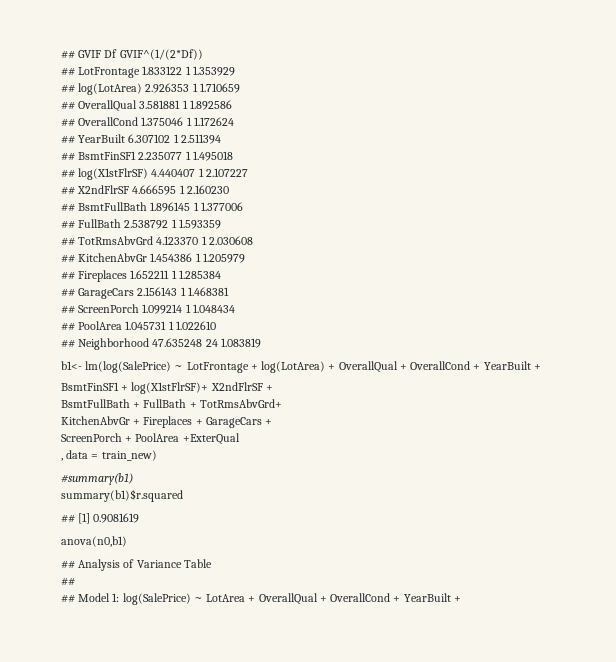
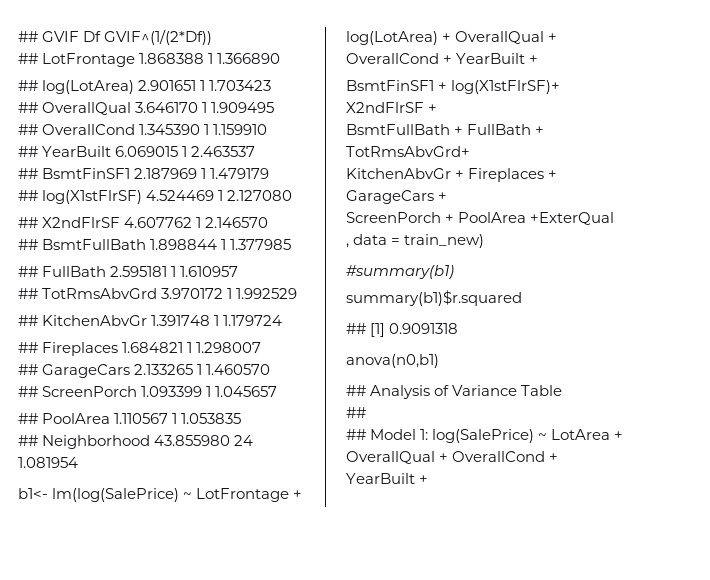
- ## LotFrontage 1.833122 1 1.353929
+ ## LotFrontage 1.868388 1 1.366890
- ## log(LotArea) 2.926353 1 1.710659
+ ## log(LotArea) 2.901651 1 1.703423
- ## OverallQual 3.581881 1 1.892586
+ ## OverallQual 3.646170 1 1.909495
- ## OverallCond 1.375046 1 1.172624
+ ## OverallCond 1.345390 1 1.159910
- ## YearBuilt 6.307102 1 2.511394
+ ## YearBuilt 6.069015 1 2.463537
- ## BsmtFinSF1 2.235077 1 1.495018
+ ## BsmtFinSF1 2.187969 1 1.479179
- ## log(X1stFlrSF) 4.440407 1 2.107227
+ ## log(X1stFlrSF) 4.524469 1 2.127080
- ## X2ndFlrSF 4.666595 1 2.160230
+ ## X2ndFlrSF 4.607762 1 2.146570
- ## BsmtFullBath 1.896145 1 1.377006
+ ## BsmtFullBath 1.898844 1 1.377985
- ## FullBath 2.538792 1 1.593359
+ ## FullBath 2.595181 1 1.610957
- ## TotRmsAbvGrd 4.123370 1 2.030608
+ ## TotRmsAbvGrd 3.970172 1 1.992529
- ## KitchenAbvGr 1.454386 1 1.205979
+ ## KitchenAbvGr 1.391748 1 1.179724
- ## Fireplaces 1.652211 1 1.285384
+ ## Fireplaces 1.684821 1 1.298007
- ## GarageCars 2.156143 1 1.468381
+ ## GarageCars 2.133265 1 1.460570
- ## ScreenPorch 1.099214 1 1.048434
+ ## ScreenPorch 1.093399 1 1.045657
- ## PoolArea 1.045731 1 1.022610
+ ## PoolArea 1.110567 1 1.053835
- ## Neighborhood 47.635248 24 1.083819
+ ## Neighborhood 43.855980 24 1.081954
- ## [1] 0.9081619
+ ## [1] 0.9091318

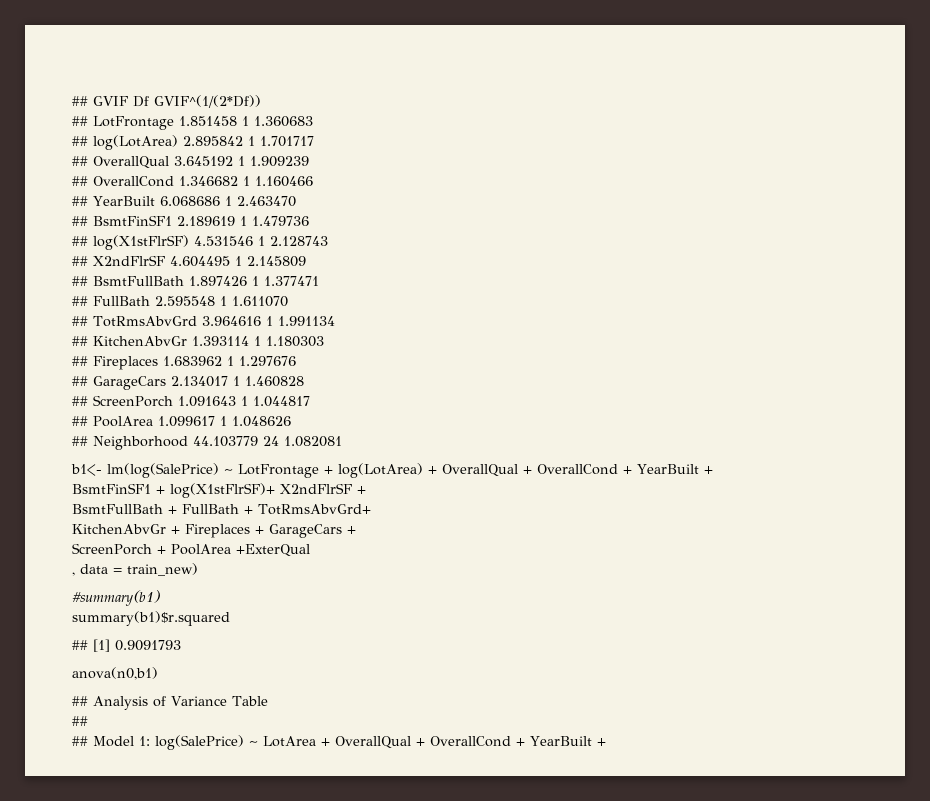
- ## LotFrontage 1.868388 1 1.366890
+ ## LotFrontage 1.851458 1 1.360683
- ## log(LotArea) 2.901651 1 1.703423
+ ## log(LotArea) 2.895842 1 1.701717
- ## OverallQual 3.646170 1 1.909495
+ ## OverallQual 3.645192 1 1.909239
- ## OverallCond 1.345390 1 1.159910
+ ## OverallCond 1.346682 1 1.160466
- ## YearBuilt 6.069015 1 2.463537
+ ## YearBuilt 6.068686 1 2.463470
- ## BsmtFinSF1 2.187969 1 1.479179
+ ## BsmtFinSF1 2.189619 1 1.479736
- ## log(X1stFlrSF) 4.524469 1 2.127080
+ ## log(X1stFlrSF) 4.531546 1 2.128743
- ## X2ndFlrSF 4.607762 1 2.146570
+ ## X2ndFlrSF 4.604495 1 2.145809
- ## BsmtFullBath 1.898844 1 1.377985
+ ## BsmtFullBath 1.897426 1 1.377471
- ## FullBath 2.595181 1 1.610957
+ ## FullBath 2.595548 1 1.611070
- ## TotRmsAbvGrd 3.970172 1 1.992529
+ ## TotRmsAbvGrd 3.964616 1 1.991134
- ## KitchenAbvGr 1.391748 1 1.179724
+ ## KitchenAbvGr 1.393114 1 1.180303
- ## Fireplaces 1.684821 1 1.298007
+ ## Fireplaces 1.683962 1 1.297676
- ## GarageCars 2.133265 1 1.460570
+ ## GarageCars 2.134017 1 1.460828
- ## ScreenPorch 1.093399 1 1.045657
+ ## ScreenPorch 1.091643 1 1.044817
- ## PoolArea 1.110567 1 1.053835
+ ## PoolArea 1.099617 1 1.048626
- ## Neighborhood 43.855980 24 1.081954
+ ## Neighborhood 44.103779 24 1.082081
- ## [1] 0.9091318
+ ## [1] 0.9091793

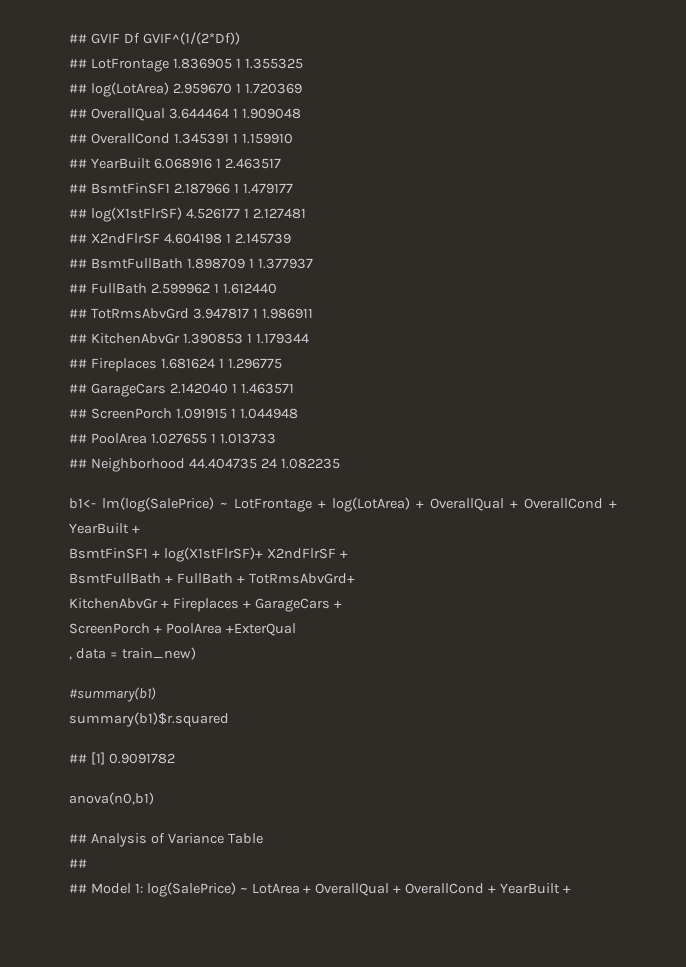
- ## LotFrontage 1.851458 1 1.360683
+ ## LotFrontage 1.836905 1 1.355325
- ## log(LotArea) 2.895842 1 1.701717
+ ## log(LotArea) 2.959670 1 1.720369
- ## OverallQual 3.645192 1 1.909239
+ ## OverallQual 3.644464 1 1.909048
- ## OverallCond 1.346682 1 1.160466
+ ## OverallCond 1.345391 1 1.159910
- ## YearBuilt 6.068686 1 2.463470
+ ## YearBuilt 6.068916 1 2.463517
- ## BsmtFinSF1 2.189619 1 1.479736
+ ## BsmtFinSF1 2.187966 1 1.479177
- ## log(X1stFlrSF) 4.531546 1 2.128743
+ ## log(X1stFlrSF) 4.526177 1 2.127481
- ## X2ndFlrSF 4.604495 1 2.145809
+ ## X2ndFlrSF 4.604198 1 2.145739
- ## BsmtFullBath 1.897426 1 1.377471
+ ## BsmtFullBath 1.898709 1 1.377937
- ## FullBath 2.595548 1 1.611070
+ ## FullBath 2.599962 1 1.612440
- ## TotRmsAbvGrd 3.964616 1 1.991134
+ ## TotRmsAbvGrd 3.947817 1 1.986911
- ## KitchenAbvGr 1.393114 1 1.180303
+ ## KitchenAbvGr 1.390853 1 1.179344
- ## Fireplaces 1.683962 1 1.297676
+ ## Fireplaces 1.681624 1 1.296775
- ## GarageCars 2.134017 1 1.460828
+ ## GarageCars 2.142040 1 1.463571
- ## ScreenPorch 1.091643 1 1.044817
+ ## ScreenPorch 1.091915 1 1.044948
- ## PoolArea 1.099617 1 1.048626
+ ## PoolArea 1.027655 1 1.013733
- ## Neighborhood 44.103779 24 1.082081
+ ## Neighborhood 44.404735 24 1.082235
- ## [1] 0.9091793
+ ## [1] 0.9091782

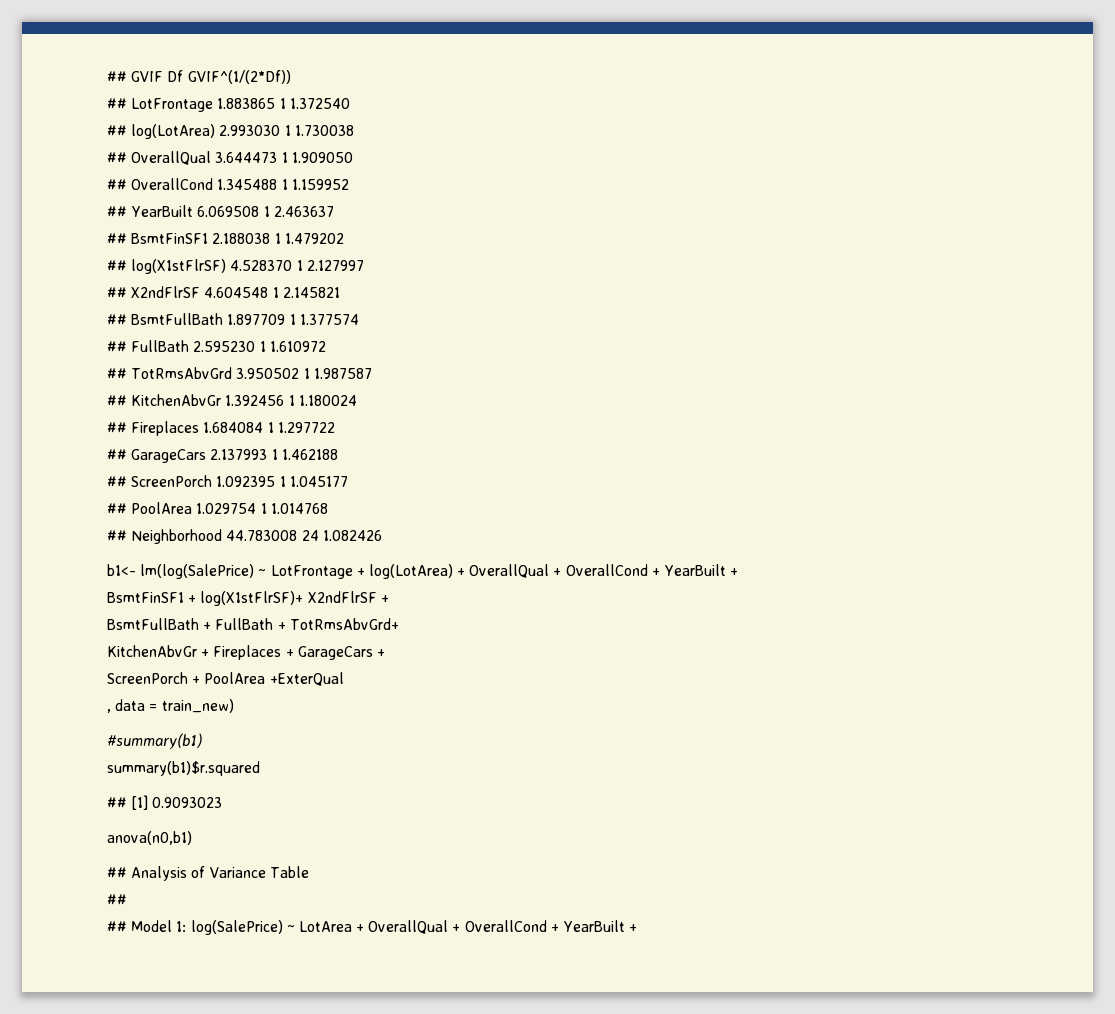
- ## LotFrontage 1.836905 1 1.355325
+ ## LotFrontage 1.883865 1 1.372540
- ## log(LotArea) 2.959670 1 1.720369
+ ## log(LotArea) 2.993030 1 1.730038
- ## OverallQual 3.644464 1 1.909048
+ ## OverallQual 3.644473 1 1.909050
- ## OverallCond 1.345391 1 1.159910
+ ## OverallCond 1.345488 1 1.159952
- ## YearBuilt 6.068916 1 2.463517
+ ## YearBuilt 6.069508 1 2.463637
- ## BsmtFinSF1 2.187966 1 1.479177
+ ## BsmtFinSF1 2.188038 1 1.479202
- ## log(X1stFlrSF) 4.526177 1 2.127481
+ ## log(X1stFlrSF) 4.528370 1 2.127997
- ## X2ndFlrSF 4.604198 1 2.145739
+ ## X2ndFlrSF 4.604548 1 2.145821
- ## BsmtFullBath 1.898709 1 1.377937
+ ## BsmtFullBath 1.897709 1 1.377574
- ## FullBath 2.599962 1 1.612440
+ ## FullBath 2.595230 1 1.610972
- ## TotRmsAbvGrd 3.947817 1 1.986911
+ ## TotRmsAbvGrd 3.950502 1 1.987587
- ## KitchenAbvGr 1.390853 1 1.179344
+ ## KitchenAbvGr 1.392456 1 1.180024
- ## Fireplaces 1.681624 1 1.296775
+ ## Fireplaces 1.684084 1 1.297722
- ## GarageCars 2.142040 1 1.463571
+ ## GarageCars 2.137993 1 1.462188
- ## ScreenPorch 1.091915 1 1.044948
+ ## ScreenPorch 1.092395 1 1.045177
- ## PoolArea 1.027655 1 1.013733
+ ## PoolArea 1.029754 1 1.014768
- ## Neighborhood 44.404735 24 1.082235
+ ## Neighborhood 44.783008 24 1.082426
- ## [1] 0.9091782
+ ## [1] 0.9093023

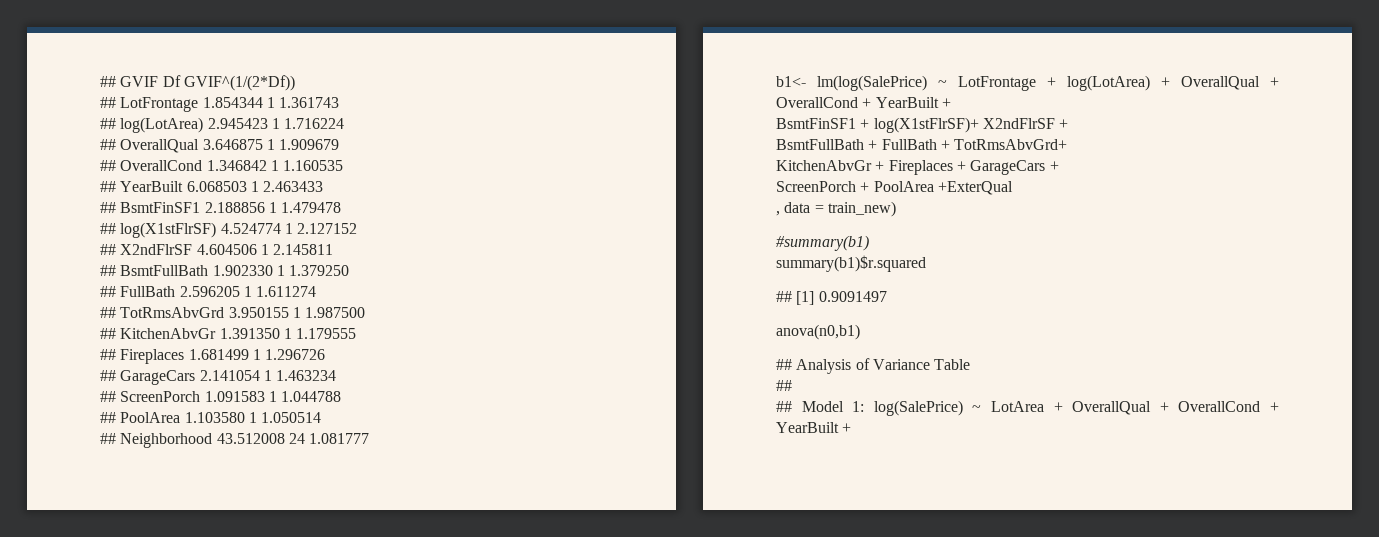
- ## LotFrontage 1.883865 1 1.372540
+ ## LotFrontage 1.854344 1 1.361743
- ## log(LotArea) 2.993030 1 1.730038
+ ## log(LotArea) 2.945423 1 1.716224
- ## OverallQual 3.644473 1 1.909050
+ ## OverallQual 3.646875 1 1.909679
- ## OverallCond 1.345488 1 1.159952
+ ## OverallCond 1.346842 1 1.160535
- ## YearBuilt 6.069508 1 2.463637
+ ## YearBuilt 6.068503 1 2.463433
- ## BsmtFinSF1 2.188038 1 1.479202
+ ## BsmtFinSF1 2.188856 1 1.479478
- ## log(X1stFlrSF) 4.528370 1 2.127997
+ ## log(X1stFlrSF) 4.524774 1 2.127152
- ## X2ndFlrSF 4.604548 1 2.145821
+ ## X2ndFlrSF 4.604506 1 2.145811
- ## BsmtFullBath 1.897709 1 1.377574
+ ## BsmtFullBath 1.902330 1 1.379250
- ## FullBath 2.595230 1 1.610972
+ ## FullBath 2.596205 1 1.611274
- ## TotRmsAbvGrd 3.950502 1 1.987587
+ ## TotRmsAbvGrd 3.950155 1 1.987500
- ## KitchenAbvGr 1.392456 1 1.180024
+ ## KitchenAbvGr 1.391350 1 1.179555
- ## Fireplaces 1.684084 1 1.297722
+ ## Fireplaces 1.681499 1 1.296726
- ## GarageCars 2.137993 1 1.462188
+ ## GarageCars 2.141054 1 1.463234
- ## ScreenPorch 1.092395 1 1.045177
+ ## ScreenPorch 1.091583 1 1.044788
- ## PoolArea 1.029754 1 1.014768
+ ## PoolArea 1.103580 1 1.050514
- ## Neighborhood 44.783008 24 1.082426
+ ## Neighborhood 43.512008 24 1.081777
- ## [1] 0.9093023
+ ## [1] 0.9091497

